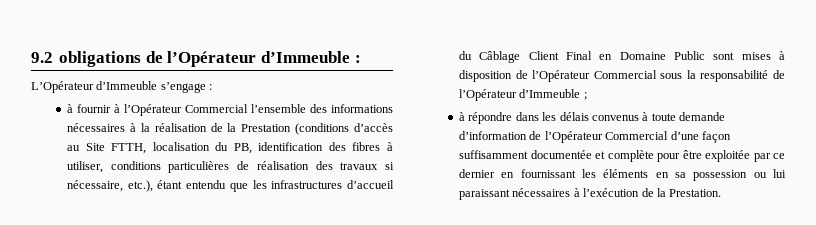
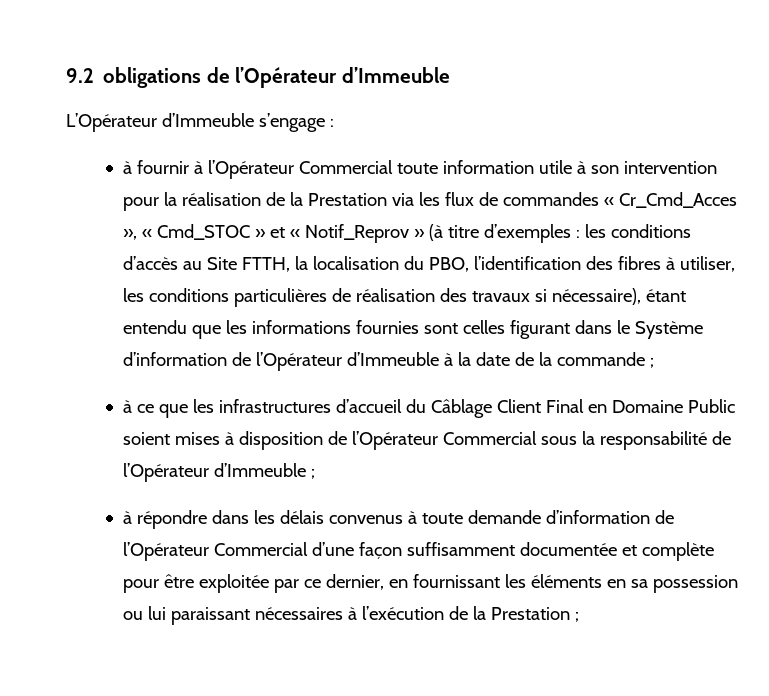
- 9.2 obligations de l’Opérateur d’Immeuble :
+ 9.2 obligations de l’Opérateur d’Immeuble
- à fournir à l’Opérateur Commercial l’ensemble des informations nécessaires à la réalisation de la Prestation (conditions d’accès au Site FTTH, localisation du PB, identification des fibres à utiliser, conditions particulières de réalisation des travaux si nécessaire, etc.), étant entendu que les infrastructures d’accueil du Câblage Client Final en Domaine Public sont mises à disposition de l’Opérateur Commercial sous la responsabilité de l’Opérateur d’Immeuble ;
+ à fournir à l’Opérateur Commercial toute information utile à son intervention pour la réalisation de la Prestation via les flux de commandes « Cr_Cmd_Acces », « Cmd_STOC » et « Notif_Reprov » (à titre d’exemples : les conditions d’accès au Site FTTH, la localisation du PBO, l’identification des fibres à utiliser, les conditions particulières de réalisation des travaux si nécessaire), étant entendu que les informations fournies sont celles figurant dans le Système d’information de l’Opérateur d’Immeuble à la date de la commande ;
+ à ce que les infrastructures d’accueil du Câblage Client Final en Domaine Public soient mises à disposition de l’Opérateur Commercial sous la responsabilité de l’Opérateur d’Immeuble ;
- à répondre dans les délais convenus à toute demande d’information de l’Opérateur Commercial d’une façon suffisamment documentée et complète pour être exploitée par ce dernier en fournissant les éléments en sa possession ou lui paraissant nécessaires à l’exécution de la Prestation.
+ à répondre dans les délais convenus à toute demande d’information de l’Opérateur Commercial d’une façon suffisamment documentée et complète pour être exploitée par ce dernier, en fournissant les éléments en sa possession ou lui paraissant nécessaires à l’exécution de la Prestation ;

